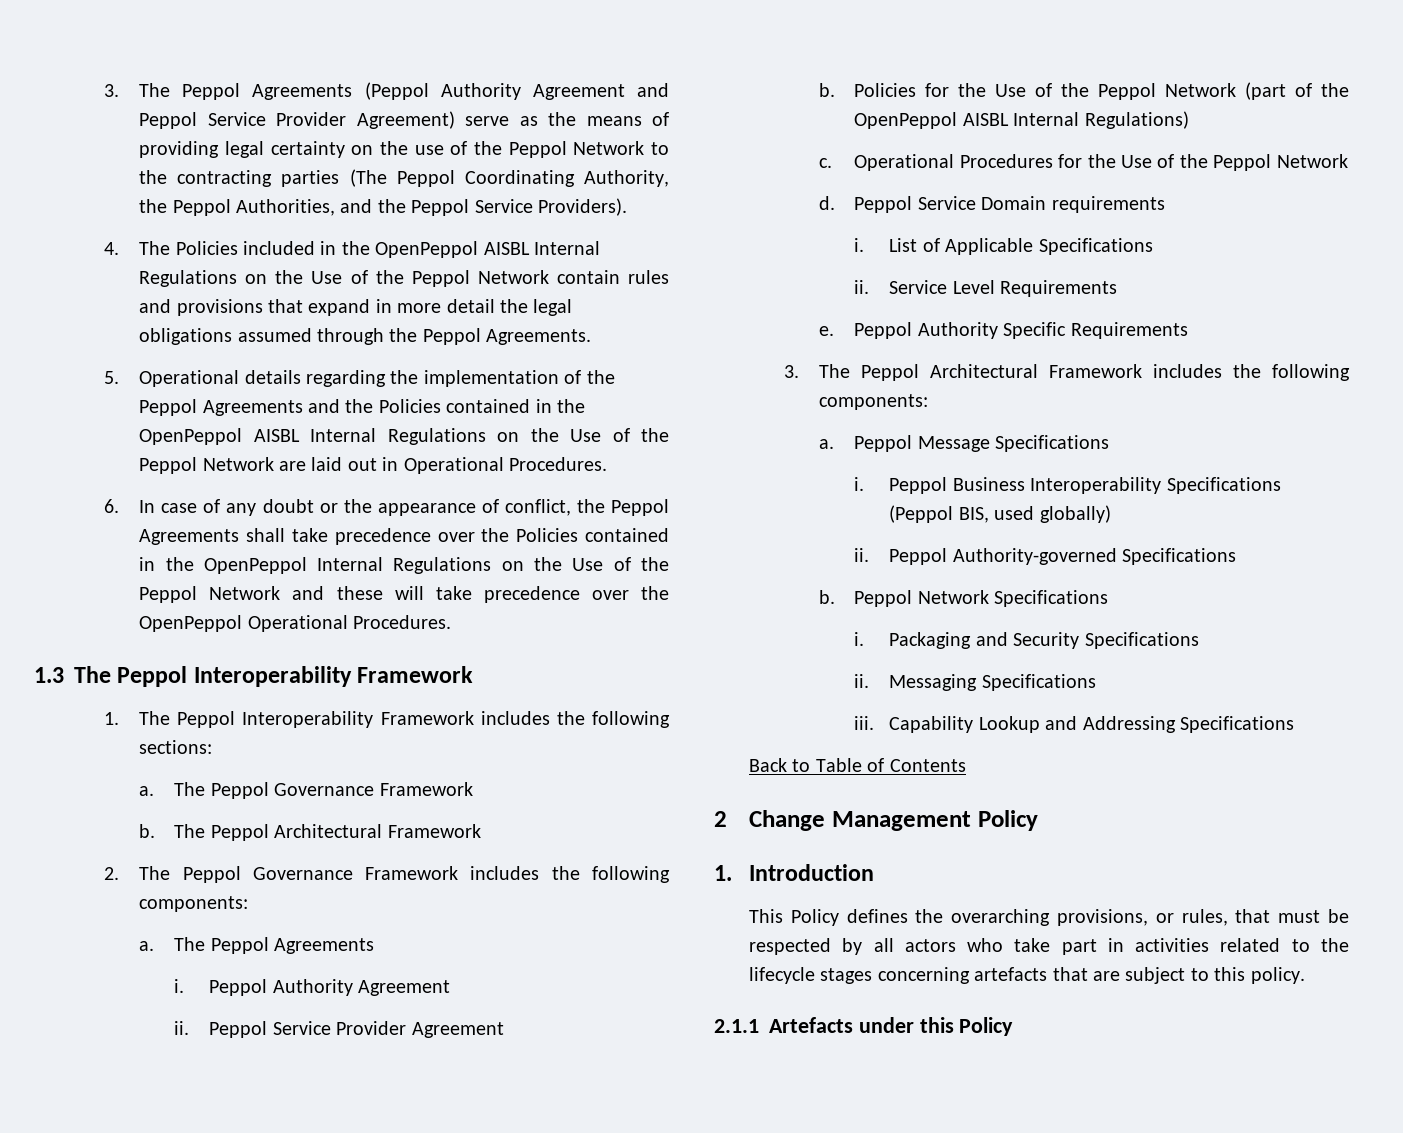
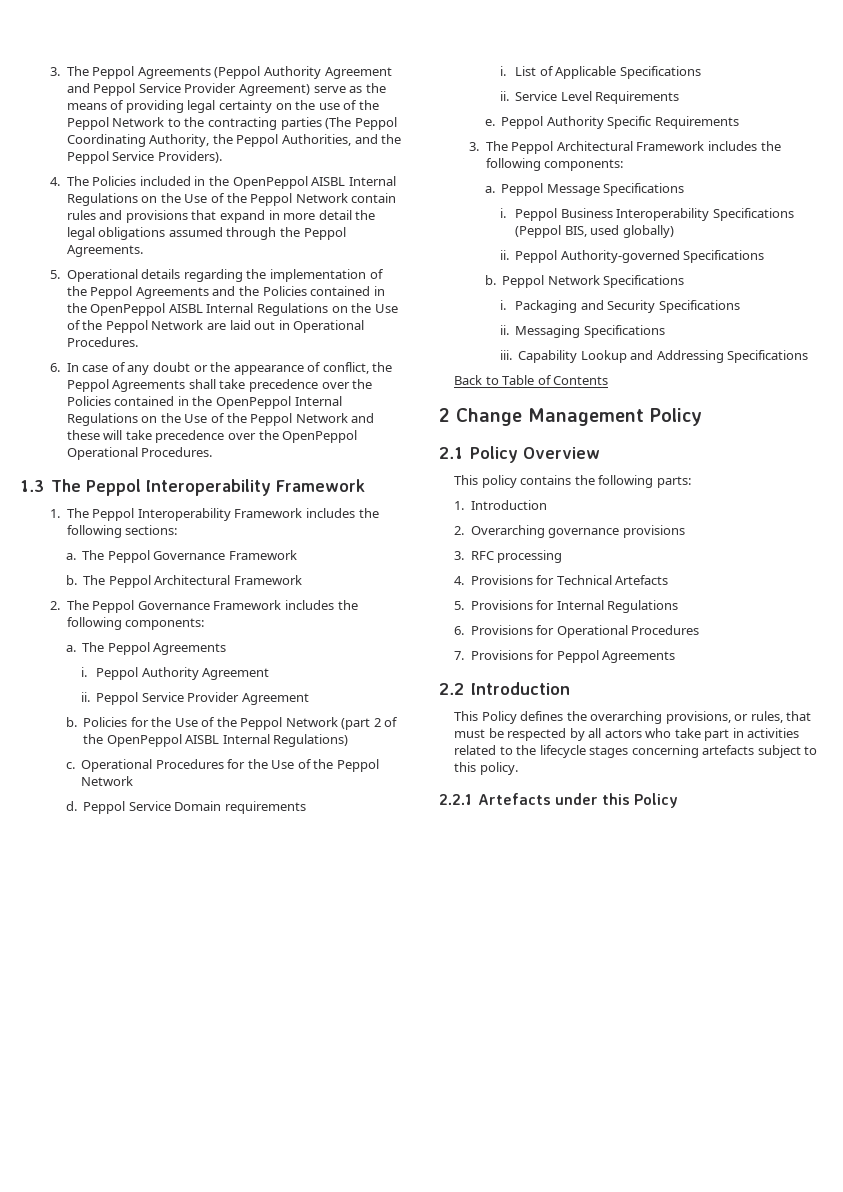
- Policies for the Use of the Peppol Network (part of the OpenPeppol AISBL Internal Regulations)
+ Policies for the Use of the Peppol Network (part 2 of the OpenPeppol AISBL Internal Regulations)
+ 2.1 Policy Overview
+ This policy contains the following parts:
  1. Introduction
+ 2. Overarching governance provisions
+ 3. RFC processing
+ 4. Provisions for Technical Artefacts
+ 5. Provisions for Internal Regulations
+ 6. Provisions for Operational Procedures
+ 7. Provisions for Peppol Agreements
+ 2.2 Introduction
- This Policy defines the overarching provisions, or rules, that must be respected by all actors who take part in activities related to the lifecycle stages concerning artefacts that are subject to this policy.
+ This Policy defines the overarching provisions, or rules, that must be respected by all actors who take part in activities related to the lifecycle stages concerning artefacts subject to this policy.
- 2.1.1 Artefacts under this Policy
+ 2.2.1 Artefacts under this Policy

